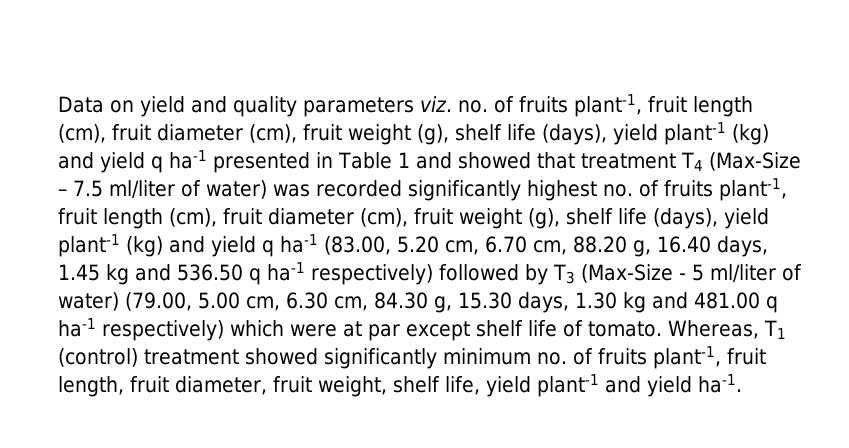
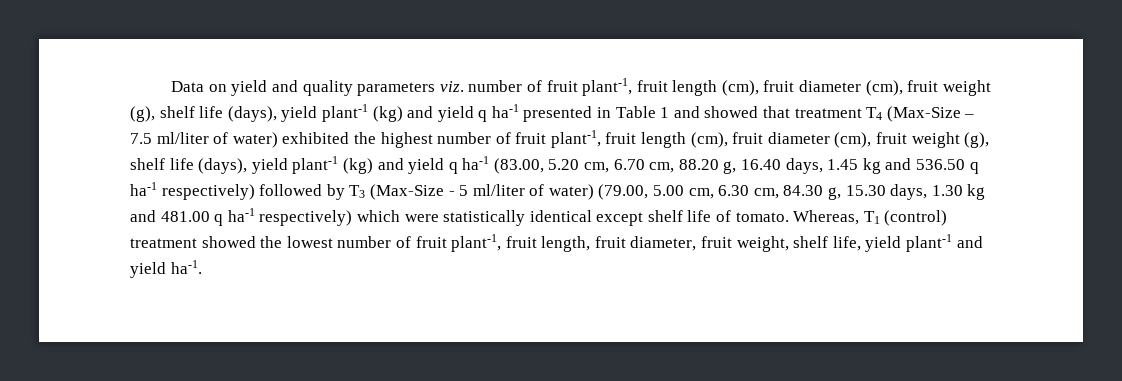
- Data on yield and quality parameters viz. no. of fruits plant-1, fruit length (cm), fruit diameter (cm), fruit weight (g), shelf life (days), yield plant-1 (kg) and yield q ha-1 presented in Table 1 and showed that treatment T4 (Max-Size – 7.5 ml/liter of water) was recorded significantly highest no. of fruits plant-1, fruit length (cm), fruit diameter (cm), fruit weight (g), shelf life (days), yield plant-1 (kg) and yield q ha-1 (83.00, 5.20 cm, 6.70 cm, 88.20 g, 16.40 days, 1.45 kg and 536.50 q ha-1 respectively) followed by T3 (Max-Size - 5 ml/liter of water) (79.00, 5.00 cm, 6.30 cm, 84.30 g, 15.30 days, 1.30 kg and 481.00 q ha-1 respectively) which were at par except shelf life of tomato.
+ Data on yield and quality parameters viz. number of fruit plant-1, fruit length (cm), fruit diameter (cm), fruit weight (g), shelf life (days), yield plant-1 (kg) and yield q ha-1 presented in Table 1 and showed that treatment T4 (Max-Size – 7.5 ml/liter of water) exhibited the highest number of fruit plant-1, fruit length (cm), fruit diameter (cm), fruit weight (g), shelf life (days), yield plant-1 (kg) and yield q ha-1 (83.00, 5.20 cm, 6.70 cm, 88.20 g, 16.40 days, 1.45 kg and 536.50 q ha-1 respectively) followed by T3 (Max-Size - 5 ml/liter of water) (79.00, 5.00 cm, 6.30 cm, 84.30 g, 15.30 days, 1.30 kg and 481.00 q ha-1 respectively) which were statistically identical except shelf life of tomato.
- Whereas, T1 (control) treatment showed significantly minimum no. of fruits plant-1, fruit length, fruit diameter, fruit weight, shelf life, yield plant-1 and yield ha-1.
+ Whereas, T1 (control) treatment showed the lowest number of fruit plant-1, fruit length, fruit diameter, fruit weight, shelf life, yield plant-1 and yield ha-1.

